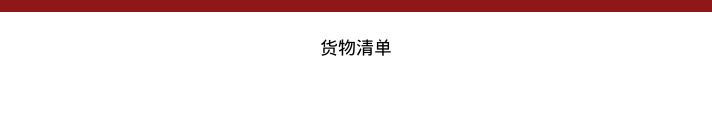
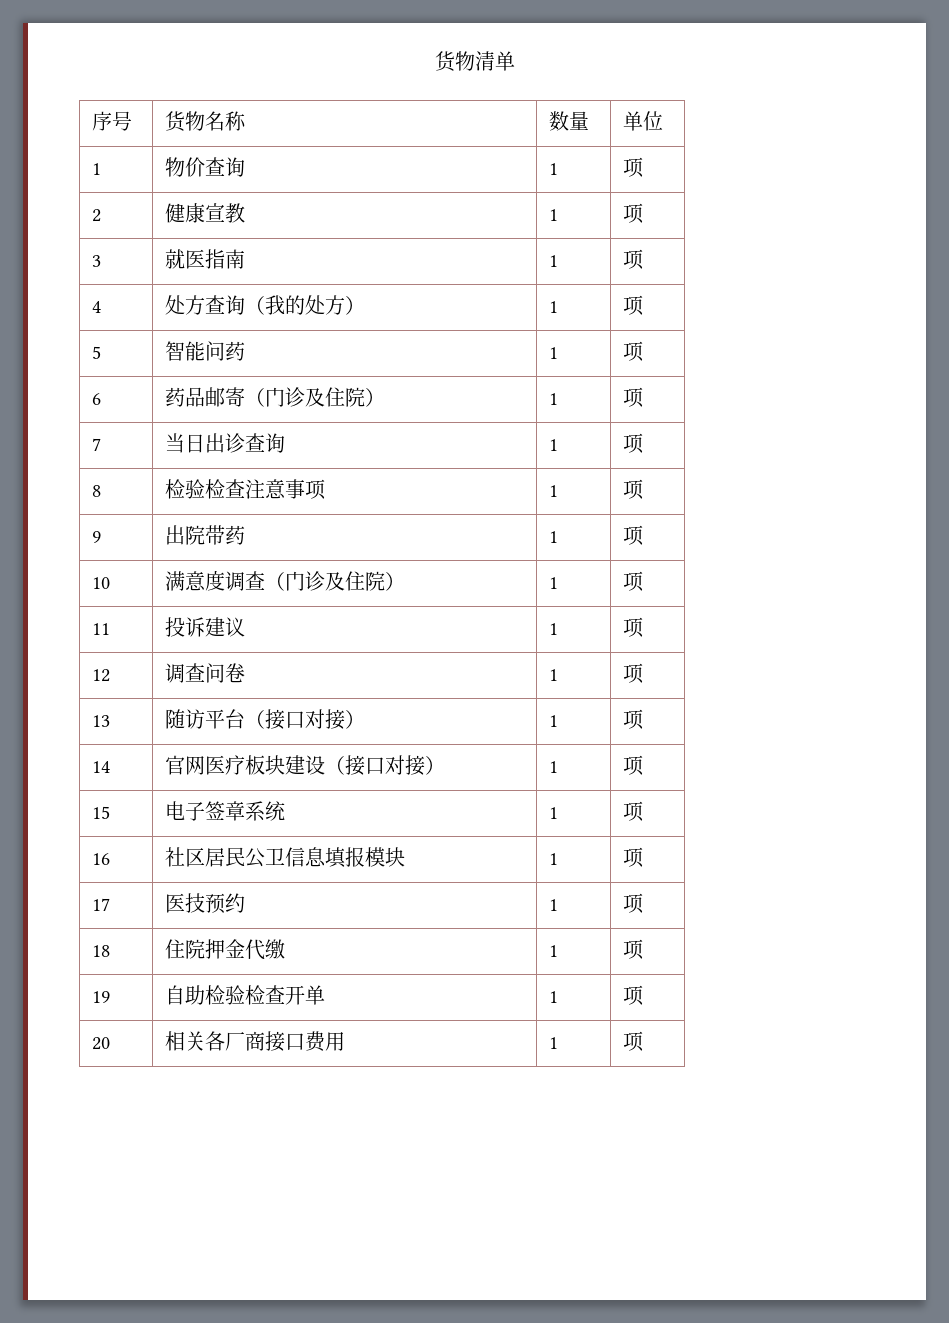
+ 序号 | 货物名称 | 数量 | 单位
+ 1 | 物价查询 | 1 | 项
+ 2 | 健康宣教 | 1 | 项
+ 3 | 就医指南 | 1 | 项
+ 4 | 处方查询（我的处方） | 1 | 项
+ 5 | 智能问药 | 1 | 项
+ 6 | 药品邮寄（门诊及住院） | 1 | 项
+ 7 | 当日出诊查询 | 1 | 项
+ 8 | 检验检查注意事项 | 1 | 项
+ 9 | 出院带药 | 1 | 项
+ 10 | 满意度调查（门诊及住院） | 1 | 项
+ 11 | 投诉建议 | 1 | 项
+ 12 | 调查问卷 | 1 | 项
+ 13 | 随访平台（接口对接） | 1 | 项
+ 14 | 官网医疗板块建设（接口对接） | 1 | 项
+ 15 | 电子签章系统 | 1 | 项
+ 16 | 社区居民公卫信息填报模块 | 1 | 项
+ 17 | 医技预约 | 1 | 项
+ 18 | 住院押金代缴 | 1 | 项
+ 19 | 自助检验检查开单 | 1 | 项
+ 20 | 相关各厂商接口费用 | 1 | 项

